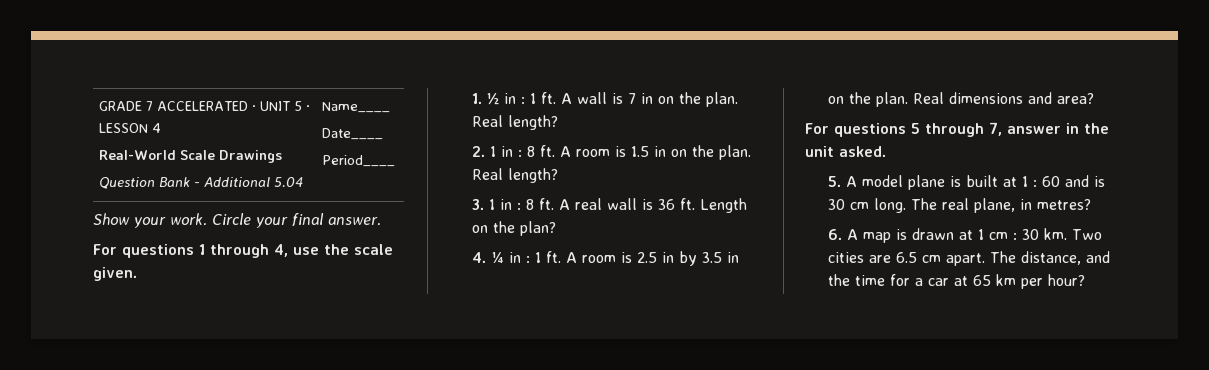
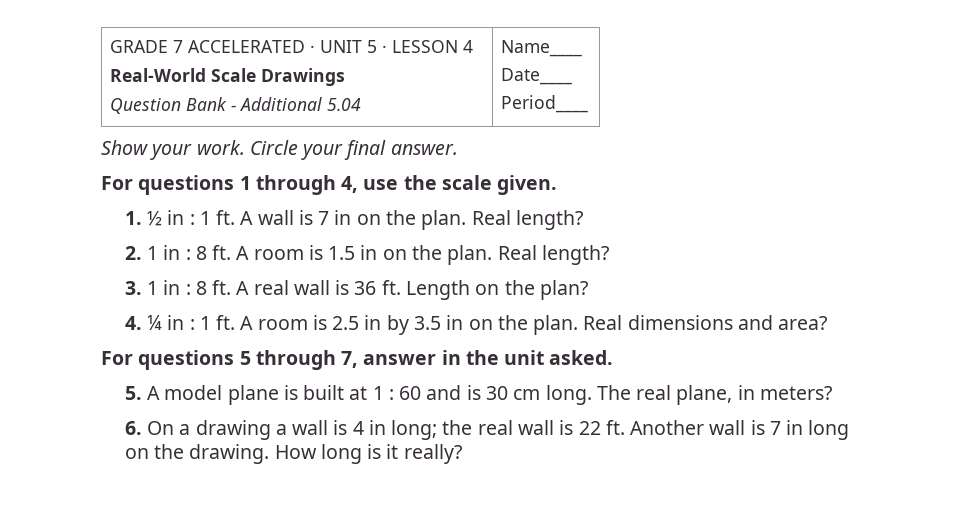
- The real plane, in metres?
+ The real plane, in meters?
- 6. A map is drawn at 1 cm : 30 km. Two cities are 6.5 cm apart. The distance, and the time for a car at 65 km per hour?
+ 6. On a drawing a wall is 4 in long; the real wall is 22 ft. Another wall is 7 in long on the drawing. How long is it really?

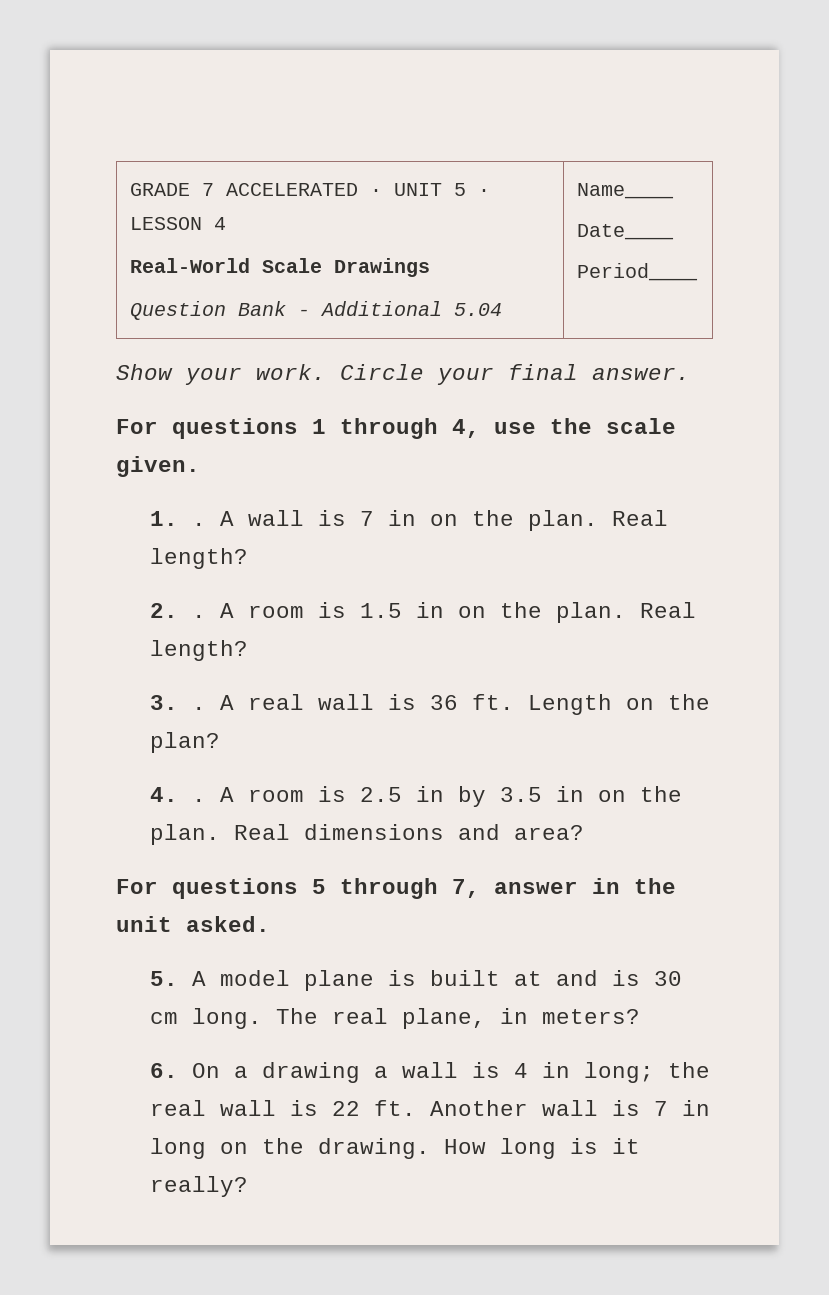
- 1. ½ in : 1 ft.
+ 1. .
- 2. 1 in : 8 ft.
+ 2. .
- 3. 1 in : 8 ft.
+ 3. .
- 4. ¼ in : 1 ft.
+ 4. .
- 5. A model plane is built at 1 : 60 and is 30 cm long.
+ 5. A model plane is built at and is 30 cm long.

